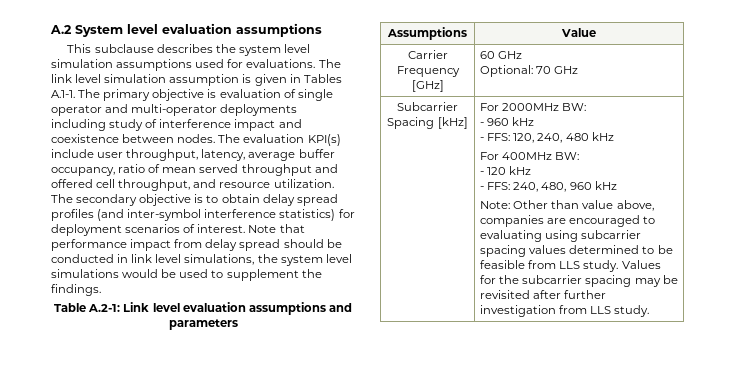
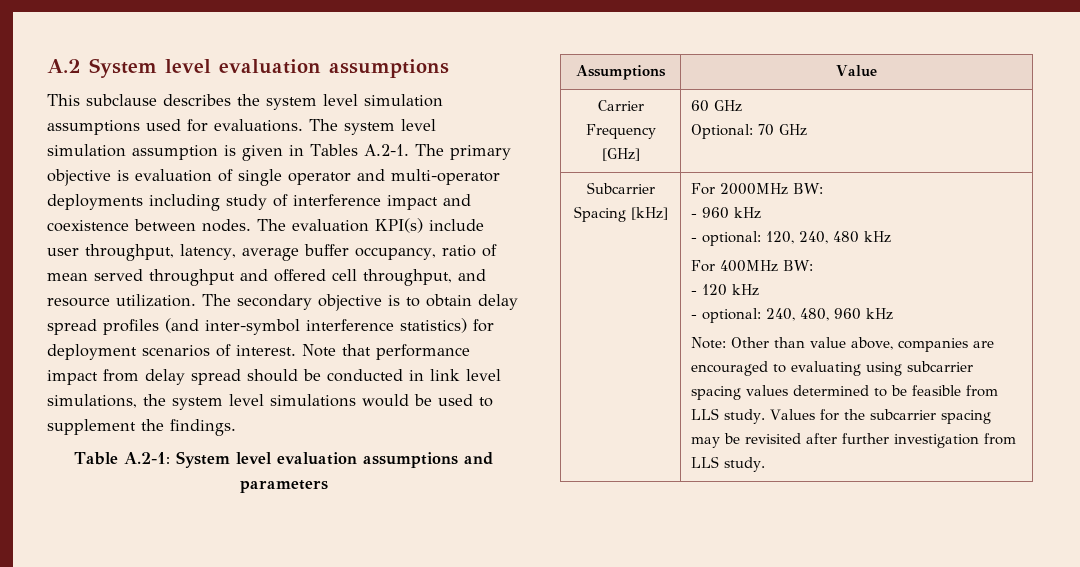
- The link level simulation assumption is given in Tables A.1-1. The primary objective is evaluation of single operator and multi-operator deployments including study of interference impact and coexistence between nodes.
+ The system level simulation assumption is given in Tables A.2-1. The primary objective is evaluation of single operator and multi-operator deployments including study of interference impact and coexistence between nodes.
- Table A.2-1: Link level evaluation assumptions and parameters
+ Table A.2-1: System level evaluation assumptions and parameters
- - FFS: 120, 240, 480 kHz
+ - optional: 120, 240, 480 kHz
- - FFS: 240, 480, 960 kHz
+ - optional: 240, 480, 960 kHz

